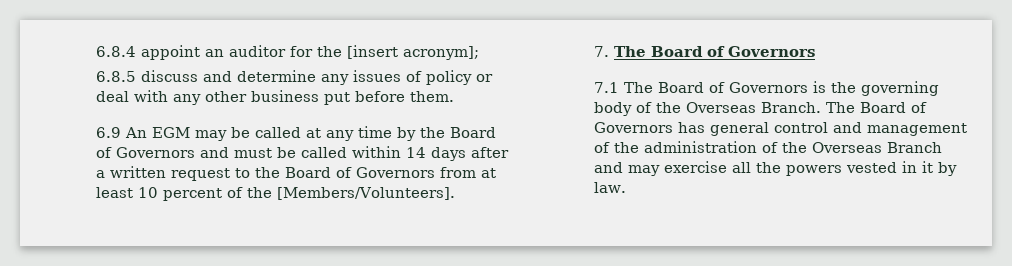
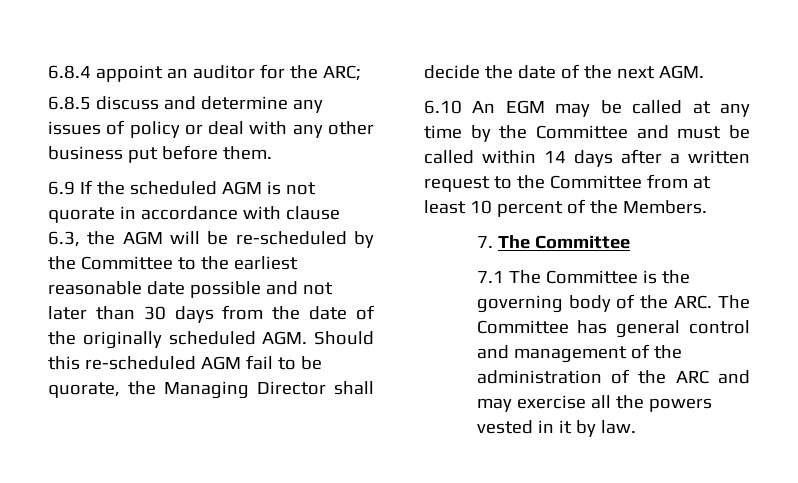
- 6.8.4 appoint an auditor for the [insert acronym];
+ 6.8.4 appoint an auditor for the ARC;
- 6.9 An EGM may be called at any time by the Board of Governors and must be called within 14 days after a written request to the Board of Governors from at least 10 percent of the [Members/Volunteers].
+ 6.9 If the scheduled AGM is not quorate in accordance with clause 6.3, the AGM will be re-scheduled by the Committee to the earliest reasonable date possible and not later than 30 days from the date of the originally scheduled AGM. Should this re-scheduled AGM fail to be quorate, the Managing Director shall decide the date of the next AGM.
+ 6.10 An EGM may be called at any time by the Committee and must be called within 14 days after a written request to the Committee from at least 10 percent of the Members.
- 7. The Board of Governors
+ 7. The Committee
- 7.1 The Board of Governors is the governing body of the Overseas Branch. The Board of Governors has general control and management of the administration of the Overseas Branch and may exercise all the powers vested in it by law.
+ 7.1 The Committee is the governing body of the ARC. The Committee has general control and management of the administration of the ARC and may exercise all the powers vested in it by law.

